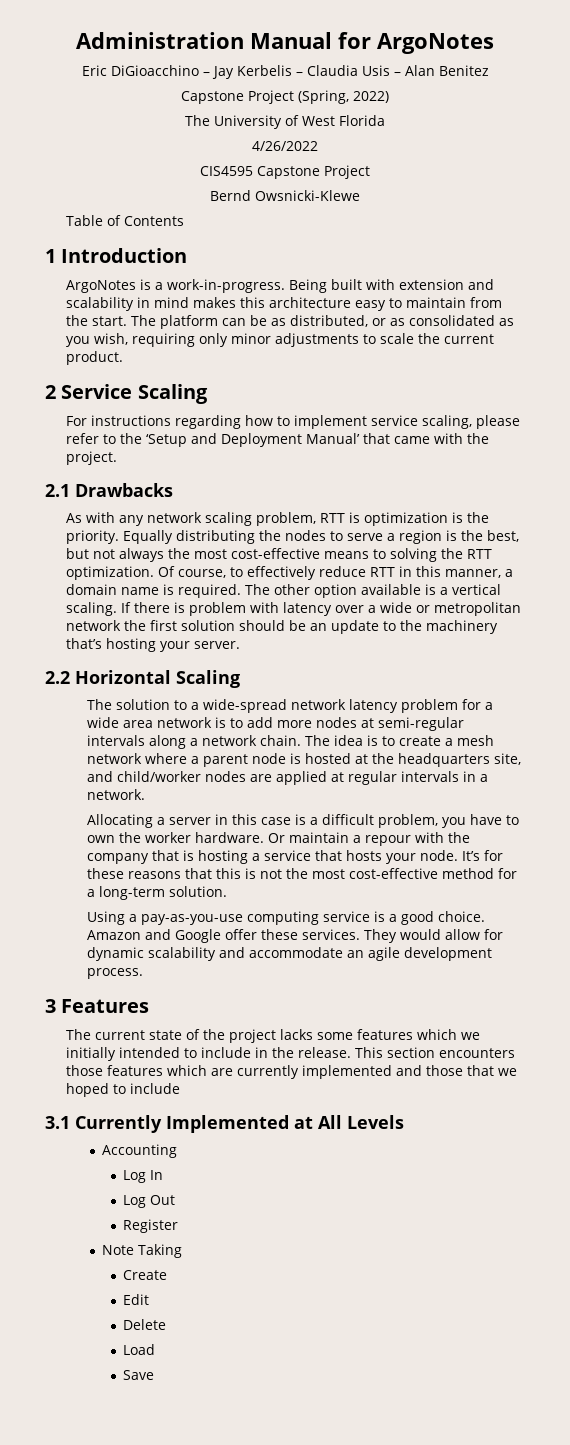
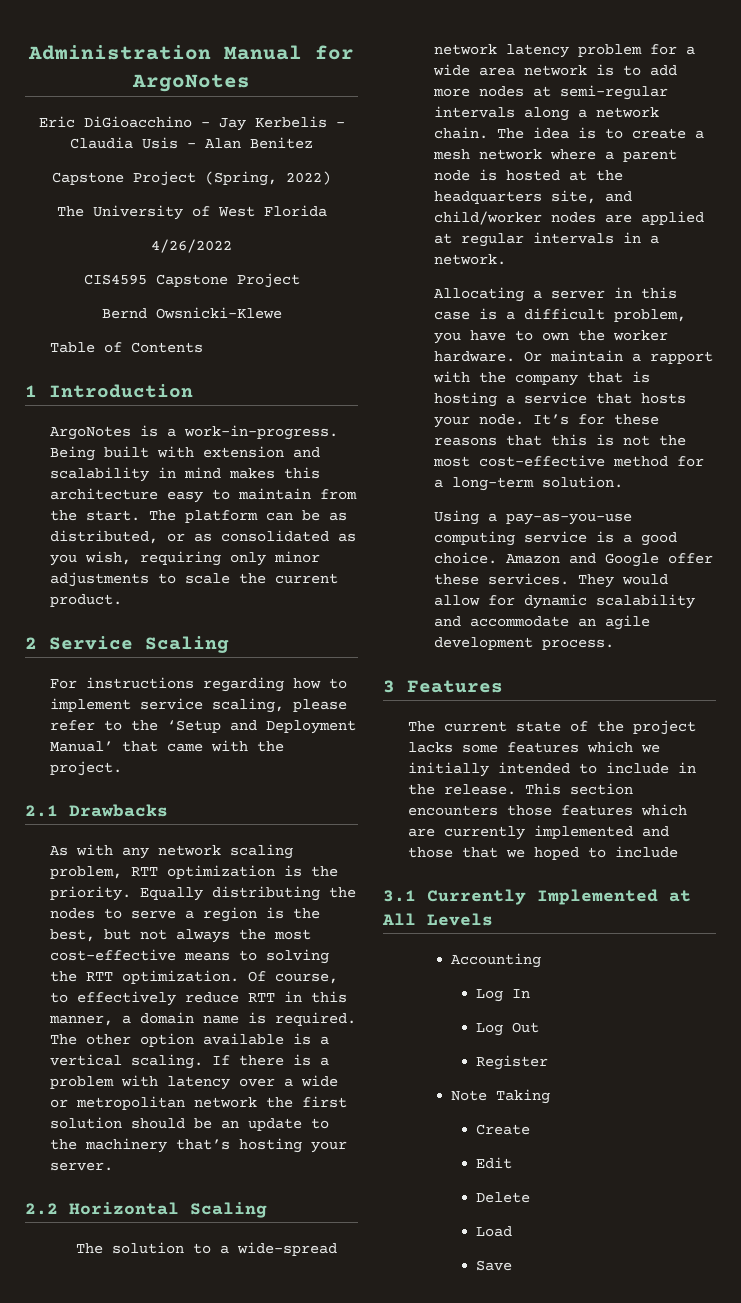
- As with any network scaling problem, RTT is optimization is the priority.
+ As with any network scaling problem, RTT optimization is the priority.
- If there is problem with latency over a wide or metropolitan network the first solution should be an update to the machinery that’s hosting your server.
+ If there is a problem with latency over a wide or metropolitan network the first solution should be an update to the machinery that’s hosting your server.
- Or maintain a repour with the company that is hosting a service that hosts your node.
+ Or maintain a rapport with the company that is hosting a service that hosts your node.

